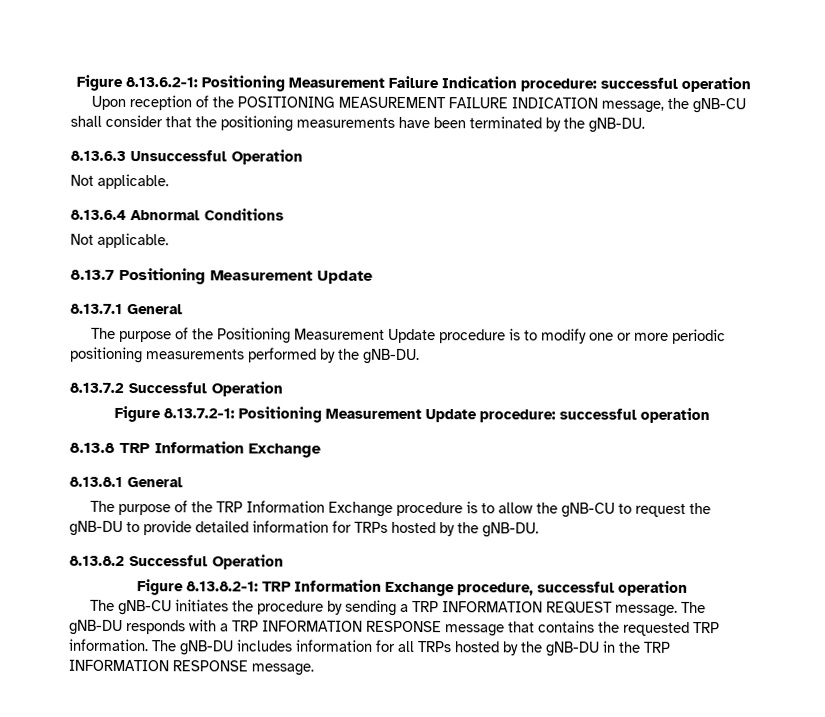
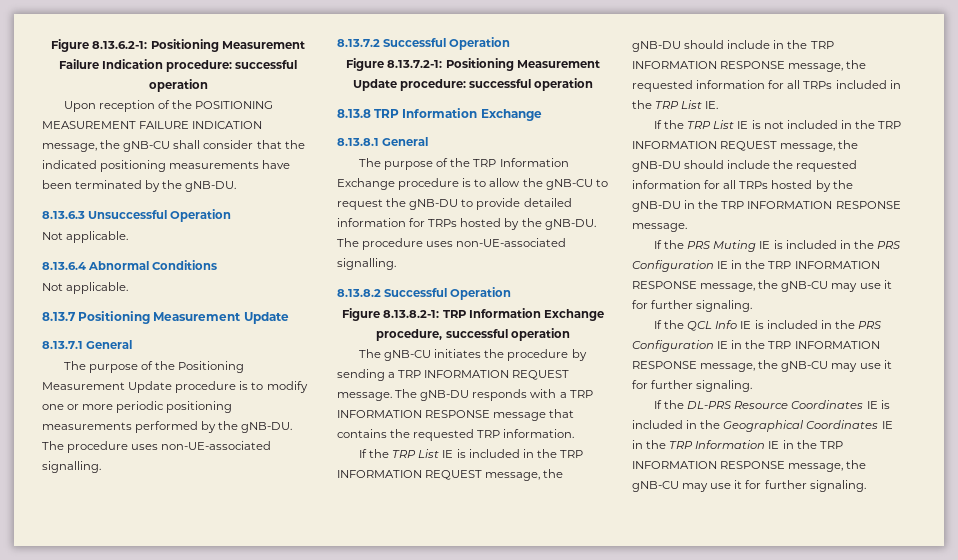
- Upon reception of the POSITIONING MEASUREMENT FAILURE INDICATION message, the gNB-CU shall consider that the positioning measurements have been terminated by the gNB-DU.
+ Upon reception of the POSITIONING MEASUREMENT FAILURE INDICATION message, the gNB-CU shall consider that the indicated positioning measurements have been terminated by the gNB-DU.
- The purpose of the Positioning Measurement Update procedure is to modify one or more periodic positioning measurements performed by the gNB-DU.
+ The purpose of the Positioning Measurement Update procedure is to modify one or more periodic positioning measurements performed by the gNB-DU. The procedure uses non-UE-associated signalling.
- The purpose of the TRP Information Exchange procedure is to allow the gNB-CU to request the gNB-DU to provide detailed information for TRPs hosted by the gNB-DU.
+ The purpose of the TRP Information Exchange procedure is to allow the gNB-CU to request the gNB-DU to provide detailed information for TRPs hosted by the gNB-DU. The procedure uses non-UE-associated signalling.
- The gNB-DU responds with a TRP INFORMATION RESPONSE message that contains the requested TRP information. The gNB-DU includes information for all TRPs hosted by the gNB-DU in the TRP INFORMATION RESPONSE message.
+ The gNB-DU responds with a TRP INFORMATION RESPONSE message that contains the requested TRP information.
+ If the TRP List IE is included in the TRP INFORMATION REQUEST message, the gNB-DU should include in the TRP INFORMATION RESPONSE message, the requested information for all TRPs included in the TRP List IE.
+ If the TRP List IE is not included in the TRP INFORMATION REQUEST message, the gNB-DU should include the requested information for all TRPs hosted by the gNB-DU in the TRP INFORMATION RESPONSE message.
+ If the PRS Muting IE is included in the PRS Configuration IE in the TRP INFORMATION RESPONSE message, the gNB-CU may use it for further signaling.
+ If the QCL Info IE is included in the PRS Configuration IE in the TRP INFORMATION RESPONSE message, the gNB-CU may use it for further signaling.
+ If the DL-PRS Resource Coordinates IE is included in the Geographical Coordinates IE in the TRP Information IE in the TRP INFORMATION RESPONSE message, the gNB-CU may use it for further signaling.

